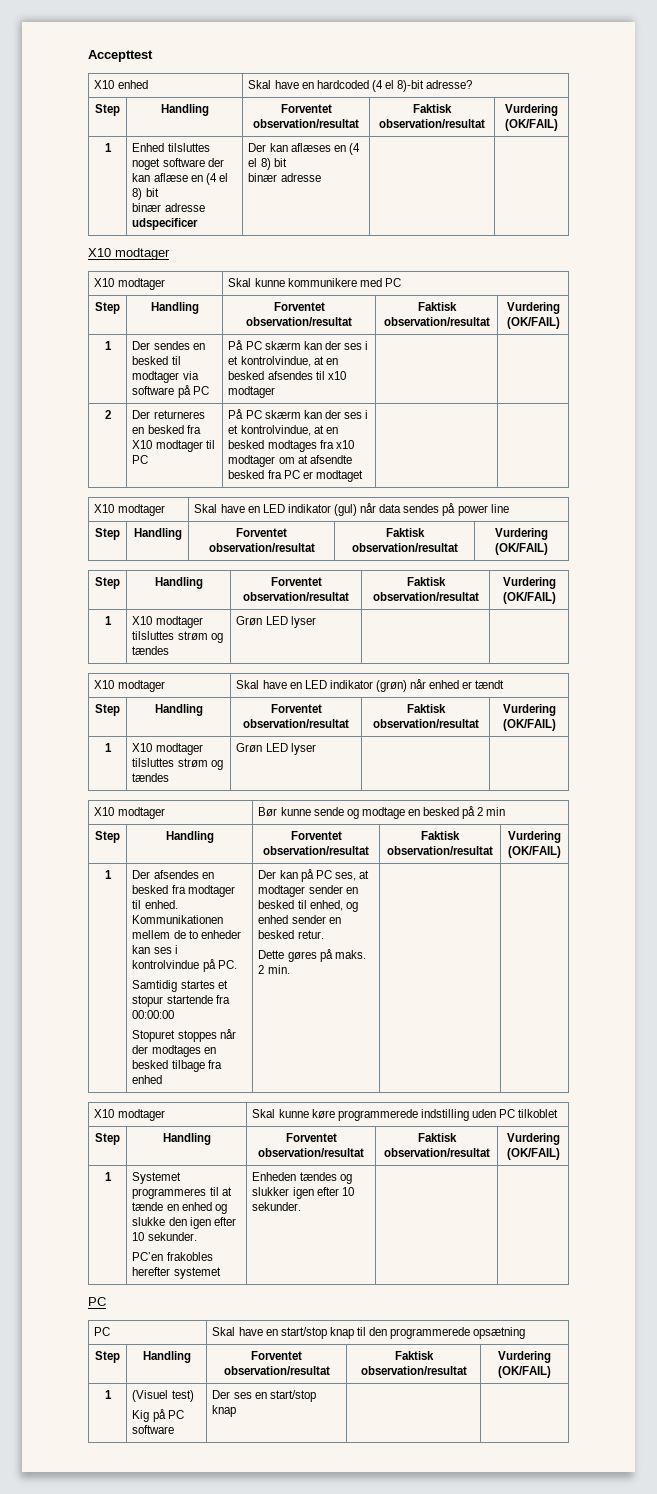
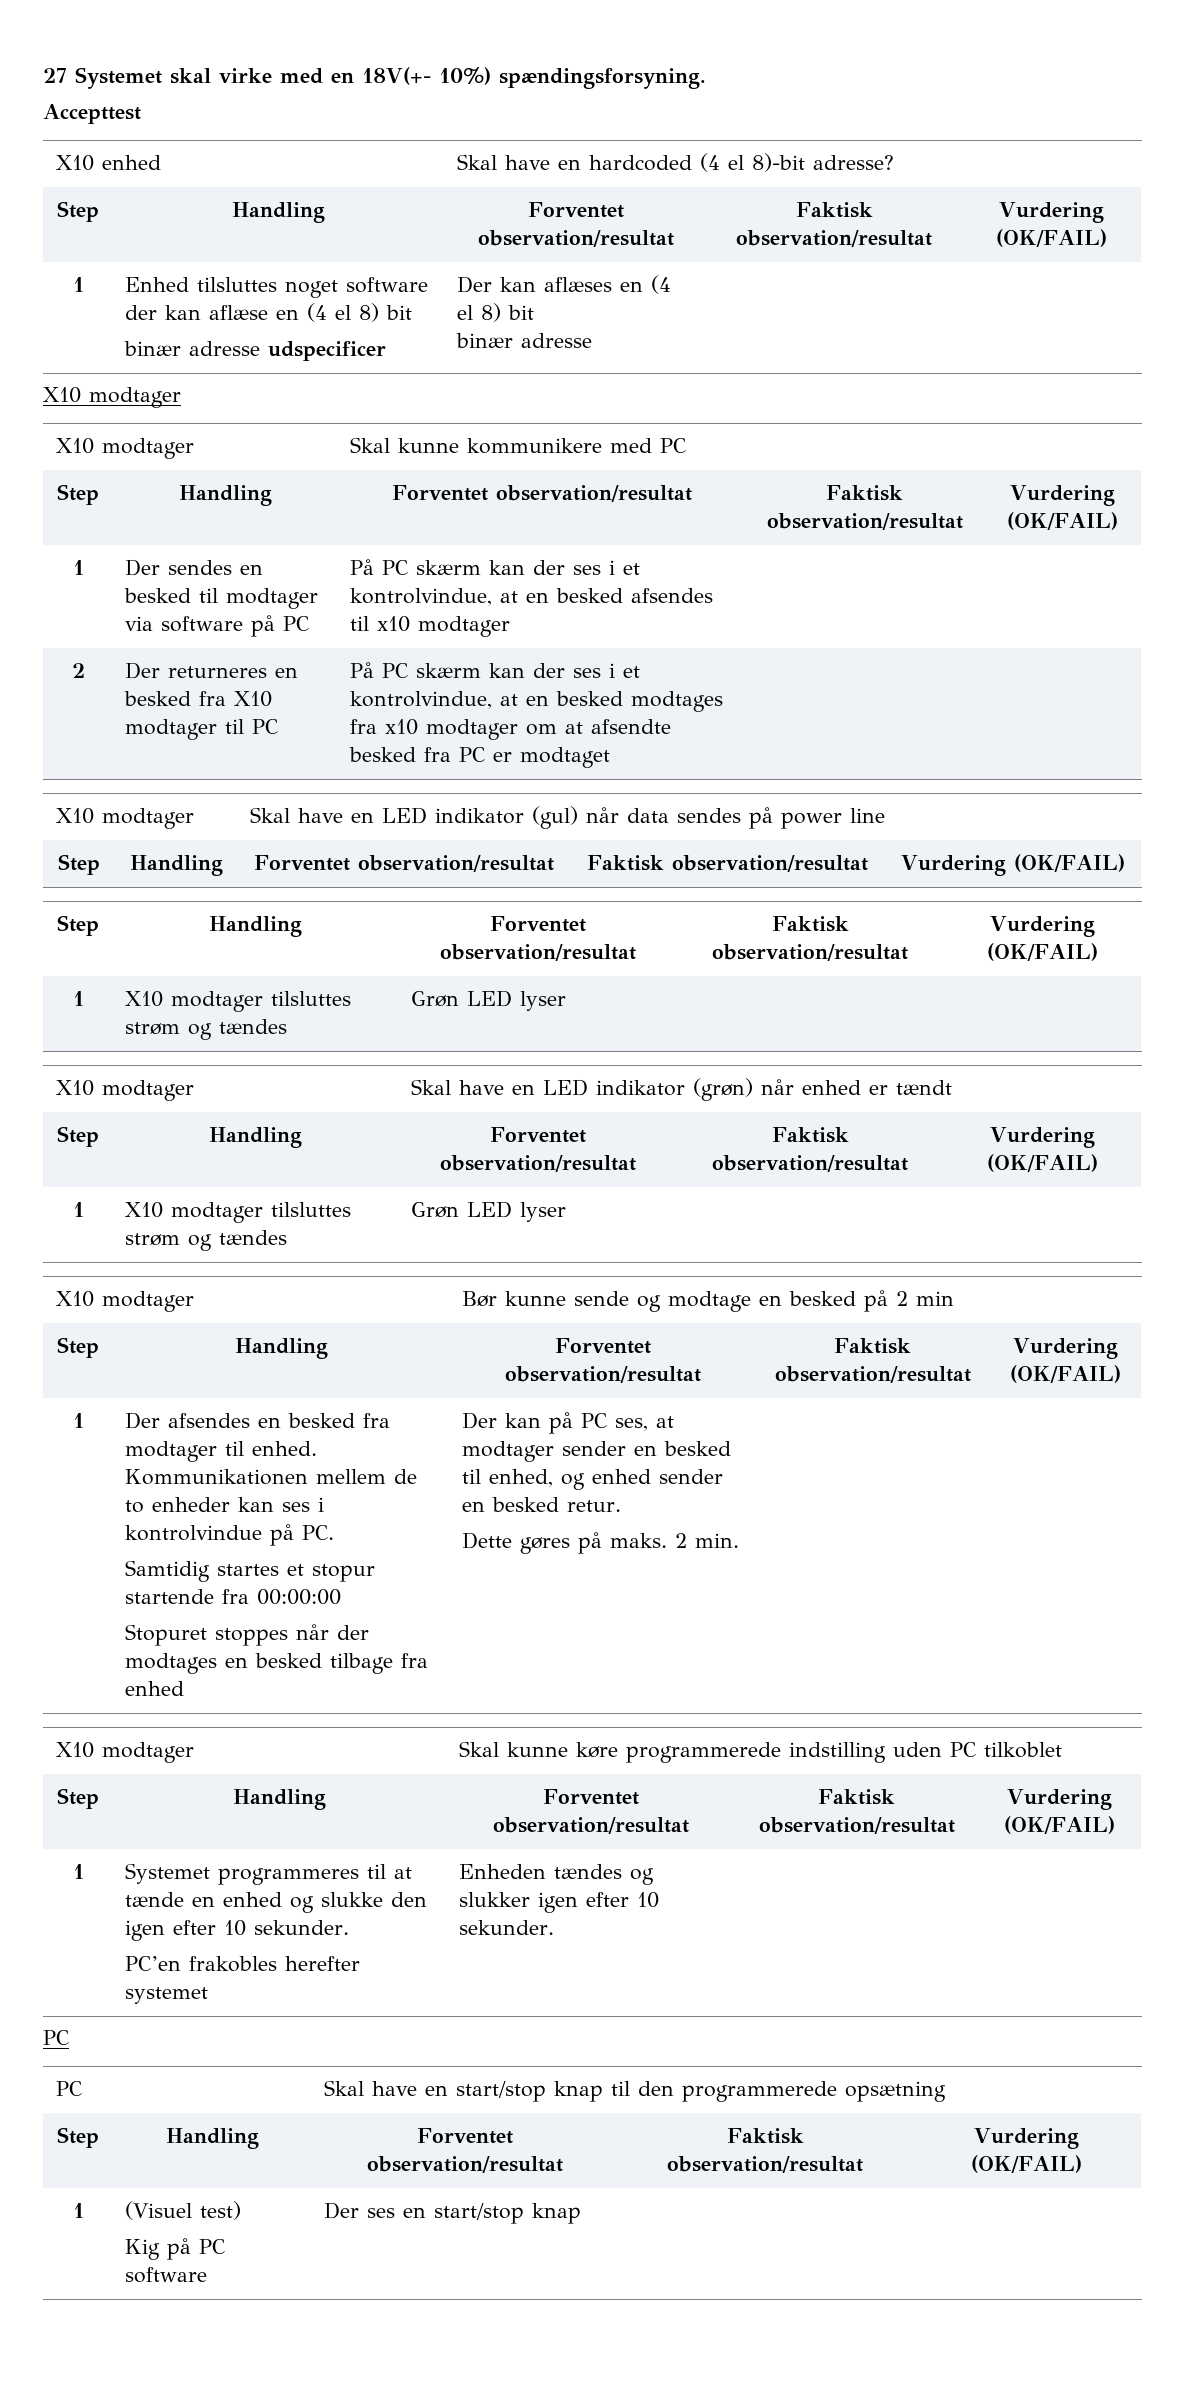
+ 27 Systemet skal virke med en 18V(+- 10%) spændingsforsyning.

